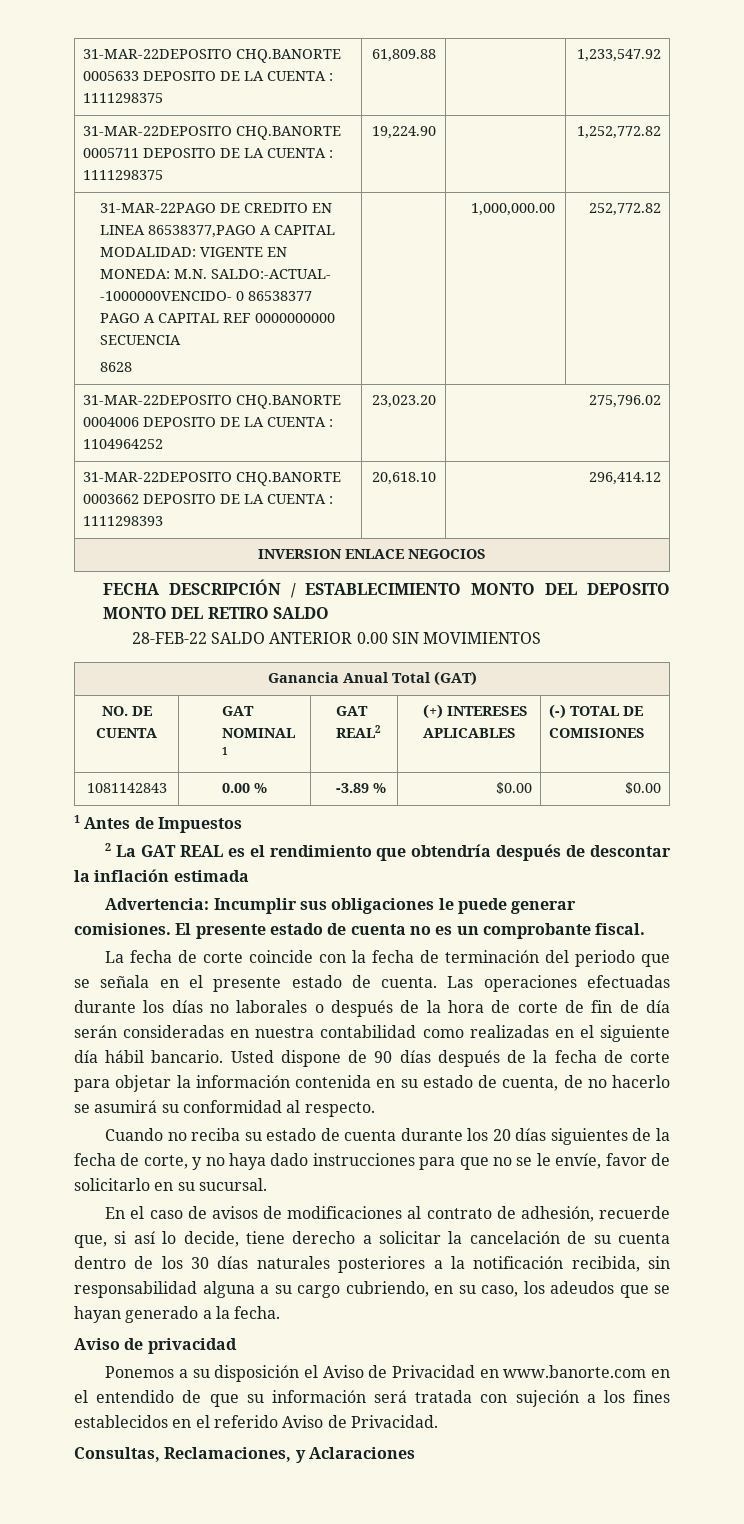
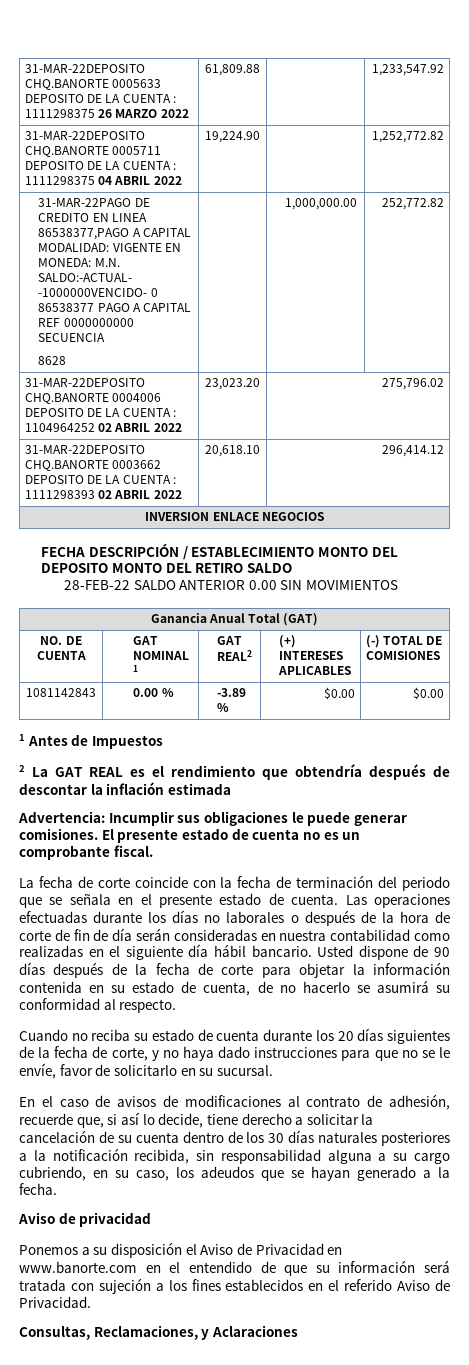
- 31-MAR-22DEPOSITO CHQ.BANORTE 0005633 DEPOSITO DE LA CUENTA : 1111298375 | 61,809.88 | | 1,233,547.92
+ 31-MAR-22DEPOSITO CHQ.BANORTE 0005633 DEPOSITO DE LA CUENTA : 1111298375 26 MARZO 2022 | 61,809.88 | | 1,233,547.92
- 31-MAR-22DEPOSITO CHQ.BANORTE 0005711 DEPOSITO DE LA CUENTA : 1111298375 | 19,224.90 | | 1,252,772.82
+ 31-MAR-22DEPOSITO CHQ.BANORTE 0005711 DEPOSITO DE LA CUENTA : 1111298375 04 ABRIL 2022 | 19,224.90 | | 1,252,772.82
- 31-MAR-22DEPOSITO CHQ.BANORTE 0004006 DEPOSITO DE LA CUENTA : 1104964252 | 23,023.20 | 275,796.02
+ 31-MAR-22DEPOSITO CHQ.BANORTE 0004006 DEPOSITO DE LA CUENTA : 1104964252 02 ABRIL 2022 | 23,023.20 | 275,796.02
- 31-MAR-22DEPOSITO CHQ.BANORTE 0003662 DEPOSITO DE LA CUENTA : 1111298393 | 20,618.10 | 296,414.12
+ 31-MAR-22DEPOSITO CHQ.BANORTE 0003662 DEPOSITO DE LA CUENTA : 1111298393 02 ABRIL 2022 | 20,618.10 | 296,414.12

